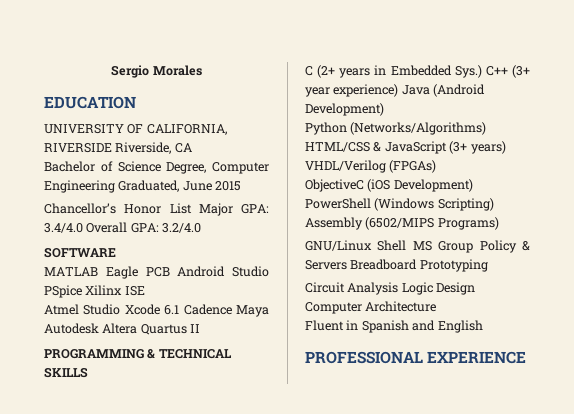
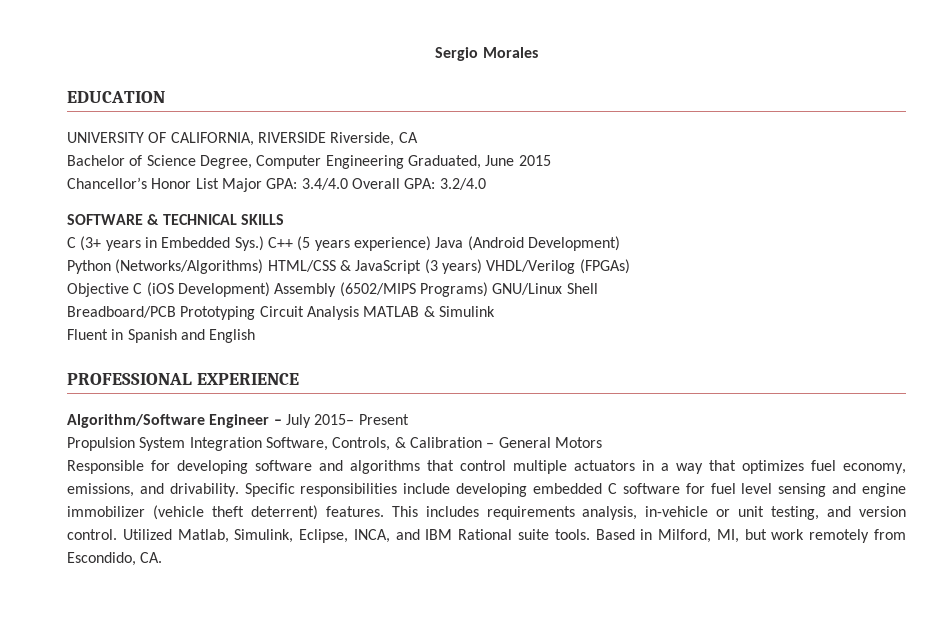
- SOFTWARE
- MATLAB Eagle PCB Android Studio PSpice Xilinx ISE
- Atmel Studio Xcode 6.1 Cadence Maya Autodesk Altera Quartus II
- PROGRAMMING & TECHNICAL SKILLS
+ SOFTWARE & TECHNICAL SKILLS
- C (2+ years in Embedded Sys.) C++ (3+ year experience) Java (Android Development)
+ C (3+ years in Embedded Sys.) C++ (5 years experience) Java (Android Development)
- Python (Networks/Algorithms) HTML/CSS & JavaScript (3+ years) VHDL/Verilog (FPGAs)
+ Python (Networks/Algorithms) HTML/CSS & JavaScript (3 years) VHDL/Verilog (FPGAs)
- ObjectiveC (iOS Development) PowerShell (Windows Scripting) Assembly (6502/MIPS Programs)
- GNU/Linux Shell MS Group Policy & Servers Breadboard Prototyping
- Circuit Analysis Logic Design Computer Architecture
+ Objective C (iOS Development) Assembly (6502/MIPS Programs) GNU/Linux Shell
+ Breadboard/PCB Prototyping Circuit Analysis MATLAB & Simulink
+ Algorithm/Software Engineer – July 2015– Present
+ Propulsion System Integration Software, Controls, & Calibration – General Motors
+ Responsible for developing software and algorithms that control multiple actuators in a way that optimizes fuel economy, emissions, and drivability. Specific responsibilities include developing embedded C software for fuel level sensing and engine immobilizer (vehicle theft deterrent) features. This includes requirements analysis, in-vehicle or unit testing, and version control. Utilized Matlab, Simulink, Eclipse, INCA, and IBM Rational suite tools. Based in Milford, MI, but work remotely from Escondido, CA.

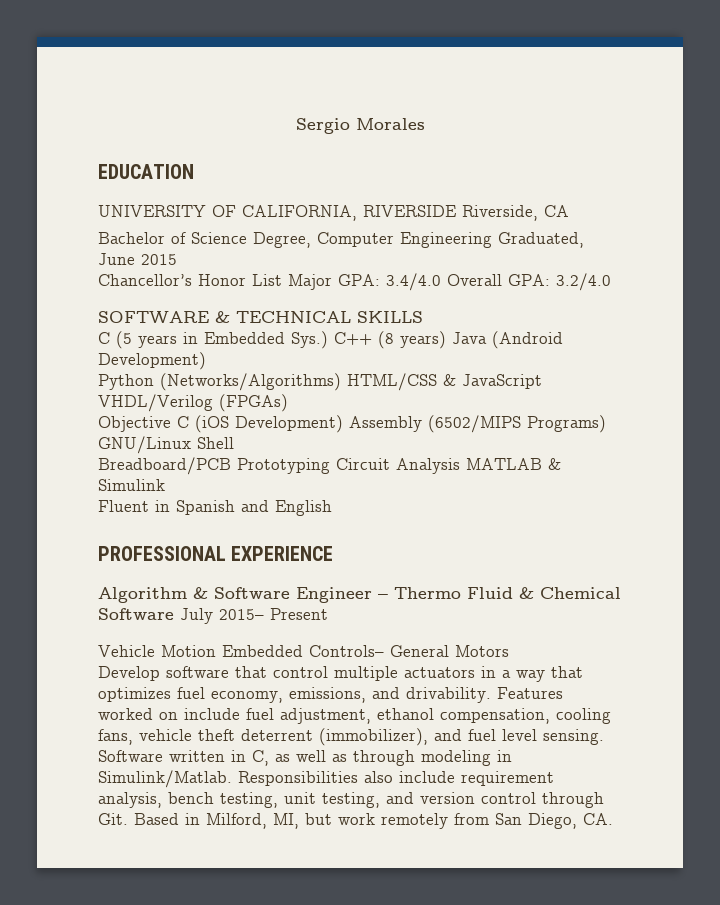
- C (3+ years in Embedded Sys.) C++ (5 years experience) Java (Android Development)
+ C (5 years in Embedded Sys.) C++ (8 years) Java (Android Development)
- Python (Networks/Algorithms) HTML/CSS & JavaScript (3 years) VHDL/Verilog (FPGAs)
+ Python (Networks/Algorithms) HTML/CSS & JavaScript VHDL/Verilog (FPGAs)
- Algorithm/Software Engineer – July 2015– Present
- Propulsion System Integration Software, Controls, & Calibration – General Motors
- Responsible for developing software and algorithms that control multiple actuators in a way that optimizes fuel economy, emissions, and drivability.
+ Algorithm & Software Engineer – Thermo Fluid & Chemical Software July 2015– Present
+ Vehicle Motion Embedded Controls– General Motors
+ Develop software that control multiple actuators in a way that optimizes fuel economy, emissions, and drivability.
- Specific responsibilities include developing embedded C software for fuel level sensing and engine immobilizer (vehicle theft deterrent) features. This includes requirements analysis, in-vehicle or unit testing, and version control. Utilized Matlab, Simulink, Eclipse, INCA, and IBM Rational suite tools. Based in Milford, MI, but work remotely from Escondido, CA.
+ Features worked on include fuel adjustment, ethanol compensation, cooling fans, vehicle theft deterrent (immobilizer), and fuel level sensing. Software written in C, as well as through modeling in Simulink/Matlab. Responsibilities also include requirement analysis, bench testing, unit testing, and version control through Git. Based in Milford, MI, but work remotely from San Diego, CA.

